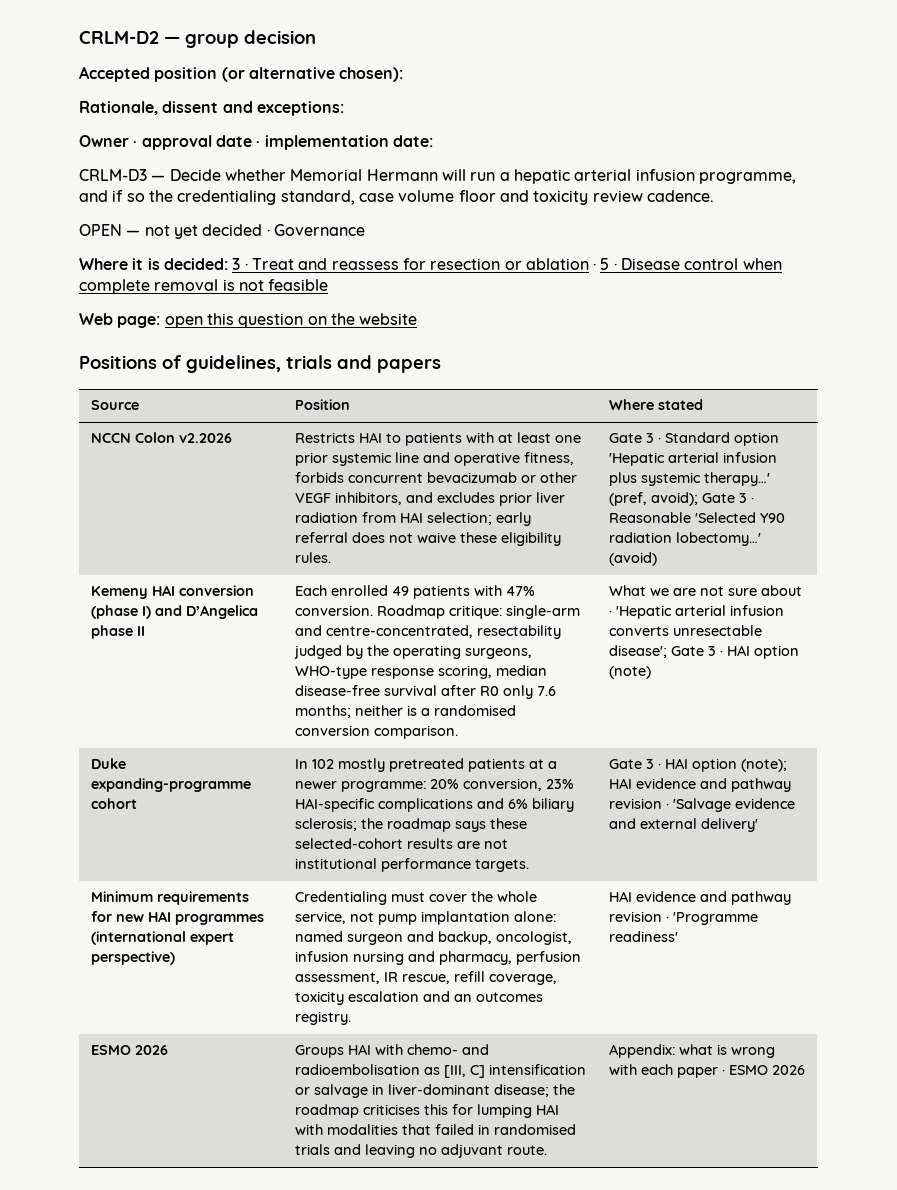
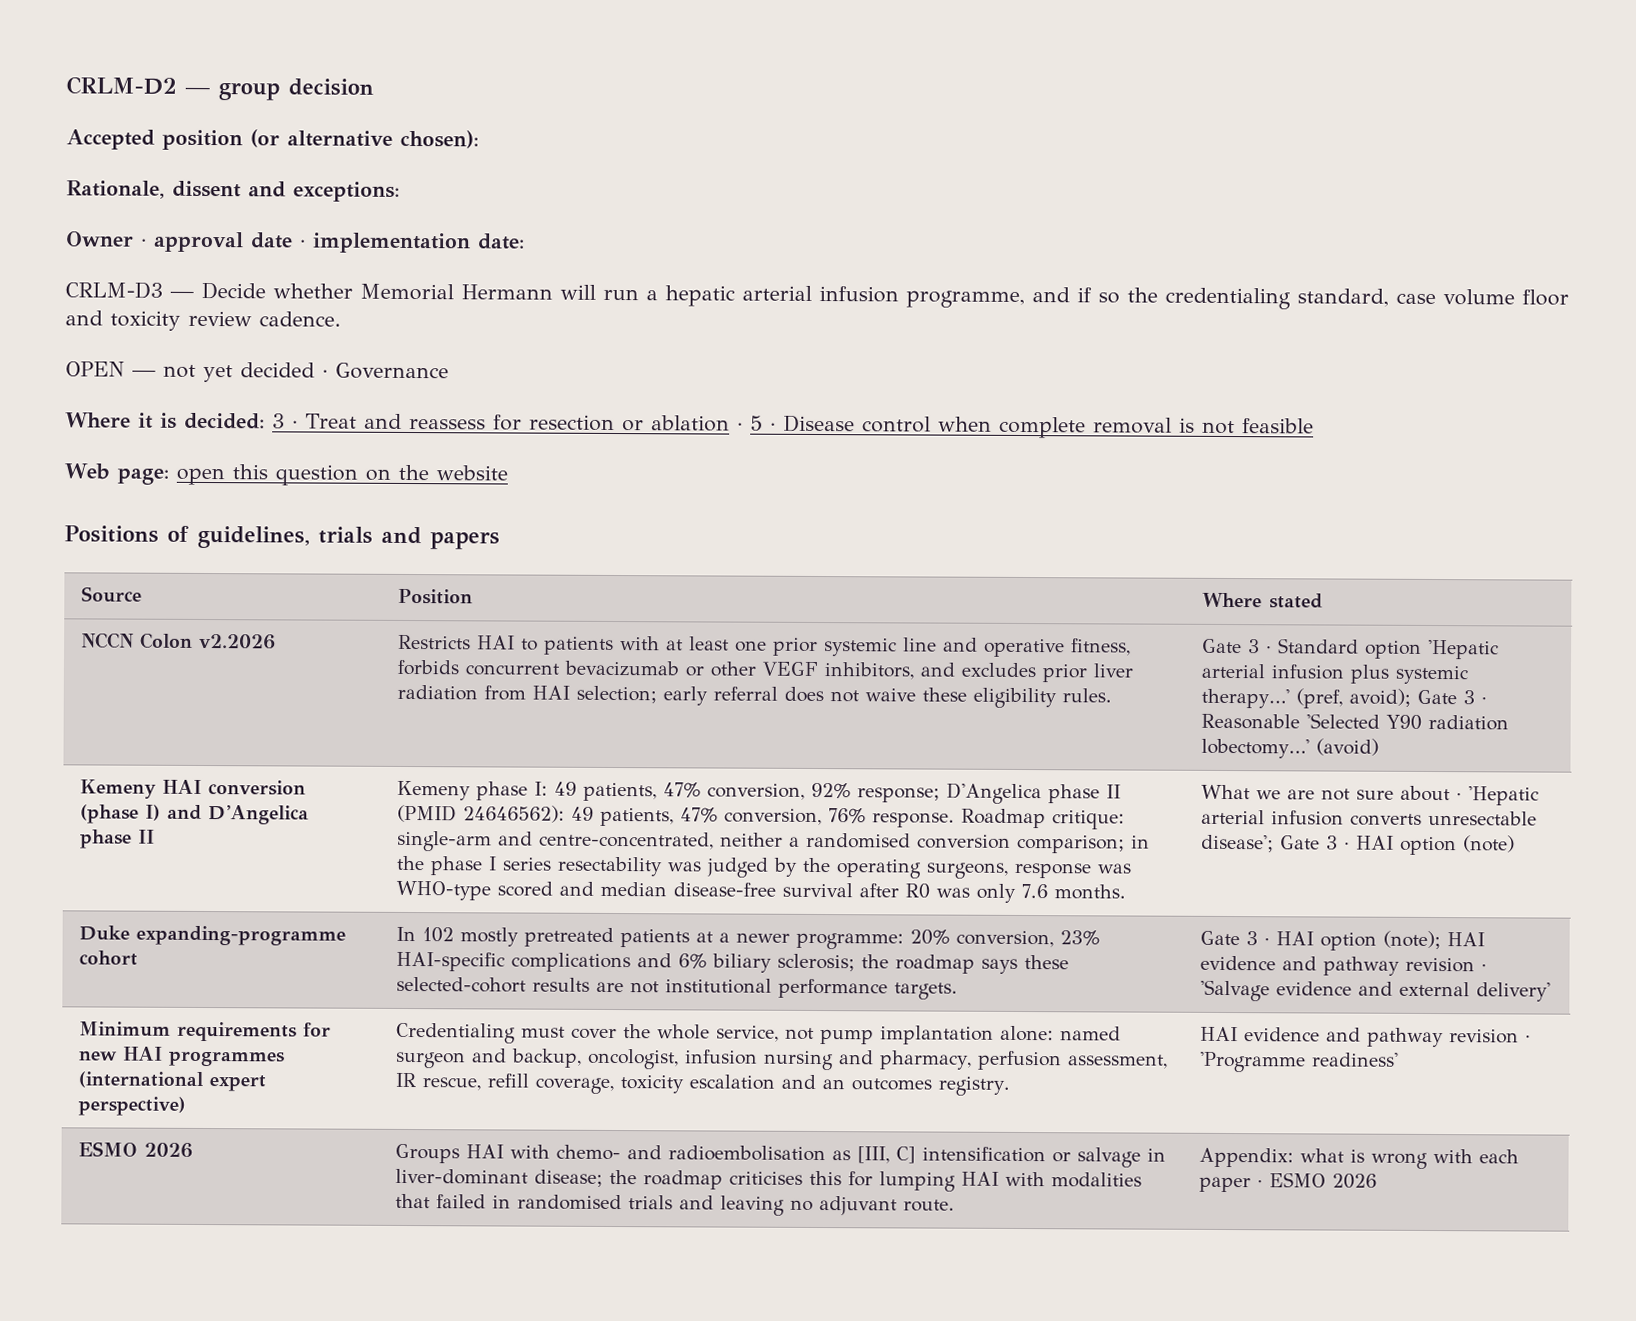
- Each enrolled 49 patients with 47% conversion.
+ Kemeny phase I: 49 patients, 47% conversion, 92% response; D'Angelica phase II (PMID 24646562): 49 patients, 47% conversion, 76% response.
- Roadmap critique: single-arm and centre-concentrated, resectability judged by the operating surgeons, WHO-type response scoring, median disease-free survival after R0 only 7.6 months; neither is a randomised conversion comparison.
+ Roadmap critique: single-arm and centre-concentrated, neither a randomised conversion comparison; in the phase I series resectability was judged by the operating surgeons, response was WHO-type scored and median disease-free survival after R0 was only 7.6 months.

